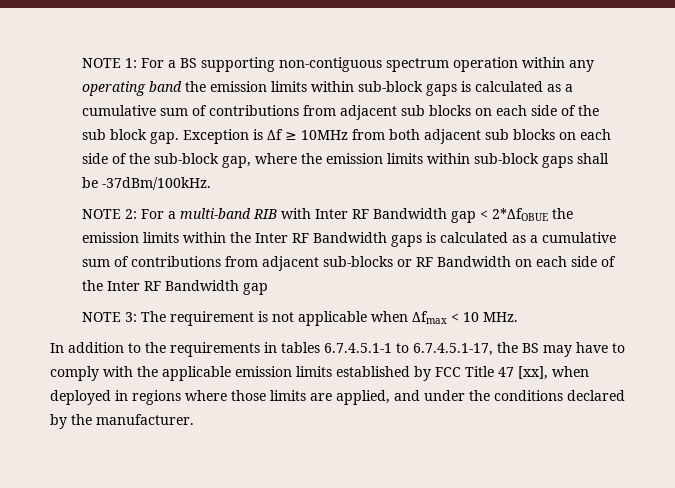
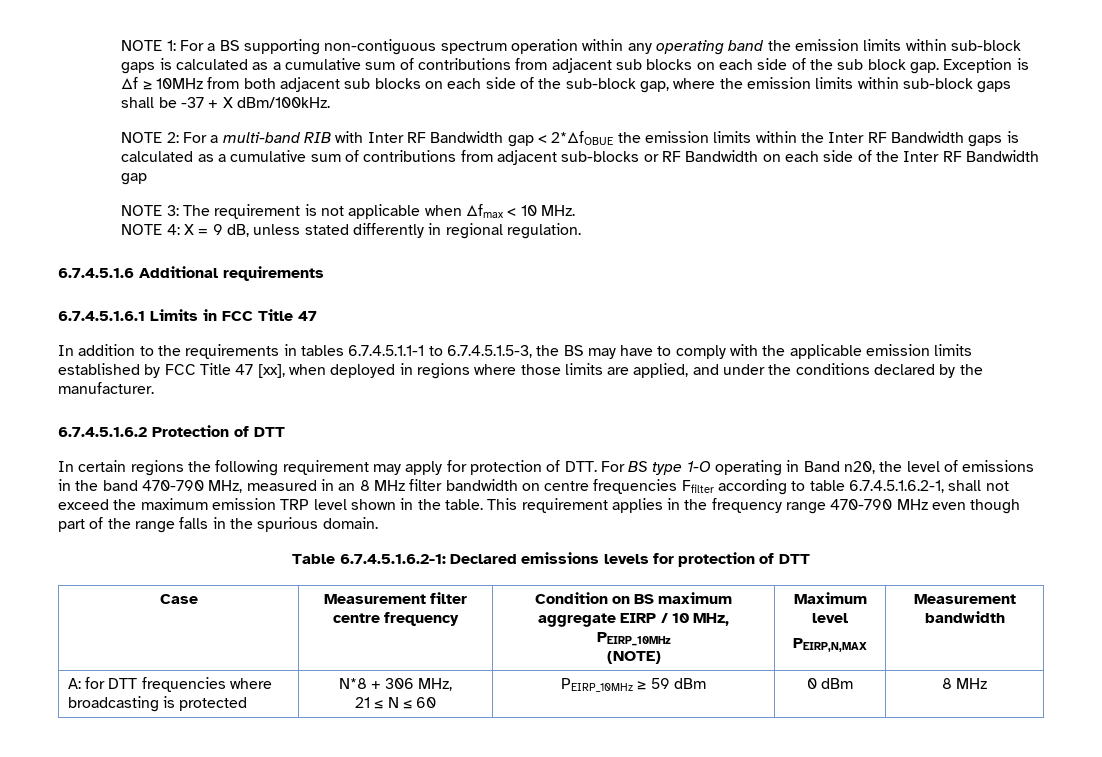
- Exception is Δf ≥ 10MHz from both adjacent sub blocks on each side of the sub-block gap, where the emission limits within sub-block gaps shall be -37dBm/100kHz.
+ Exception is Δf ≥ 10MHz from both adjacent sub blocks on each side of the sub-block gap, where the emission limits within sub-block gaps shall be -37 + X dBm/100kHz.
+ NOTE 4: X = 9 dB, unless stated differently in regional regulation.
+ 6.7.4.5.1.6 Additional requirements
+ 6.7.4.5.1.6.1 Limits in FCC Title 47
- In addition to the requirements in tables 6.7.4.5.1-1 to 6.7.4.5.1-17, the BS may have to comply with the applicable emission limits established by FCC Title 47 [xx], when deployed in regions where those limits are applied, and under the conditions declared by the manufacturer.
+ In addition to the requirements in tables 6.7.4.5.1.1-1 to 6.7.4.5.1.5-3, the BS may have to comply with the applicable emission limits established by FCC Title 47 [xx], when deployed in regions where those limits are applied, and under the conditions declared by the manufacturer.
+ 6.7.4.5.1.6.2 Protection of DTT
+ In certain regions the following requirement may apply for protection of DTT. For BS type 1-O operating in Band n20, the level of emissions in the band 470-790 MHz, measured in an 8 MHz filter bandwidth on centre frequencies Ffilter according to table 6.7.4.5.1.6.2-1, shall not exceed the maximum emission TRP level shown in the table. This requirement applies in the frequency range 470-790 MHz even though part of the range falls in the spurious domain.
+ Table 6.7.4.5.1.6.2-1: Declared emissions levels for protection of DTT
+ Case | Measurement filter centre frequency | Condition on BS maximum aggregate EIRP / 10 MHz, PEIRP_10MHz
+ (NOTE) | Maximum level
+ PEIRP,N,MAX | Measurement bandwidth
+ A: for DTT frequencies where broadcasting is protected | N*8 + 306 MHz,
+ 21 ≤ N ≤ 60 | PEIRP_10MHz ≥ 59 dBm | 0 dBm | 8 MHz

